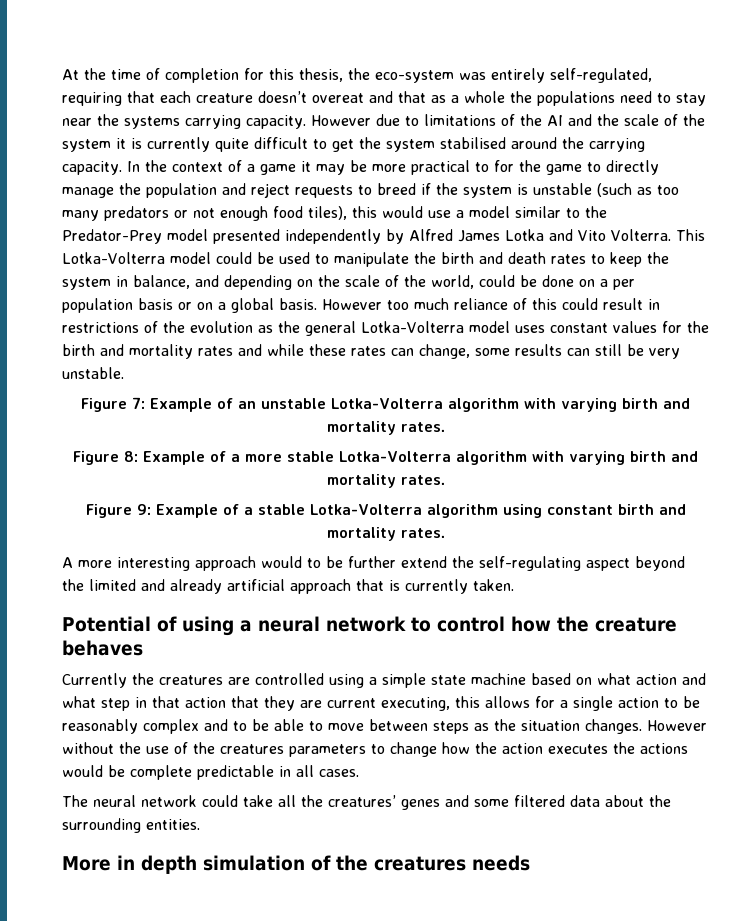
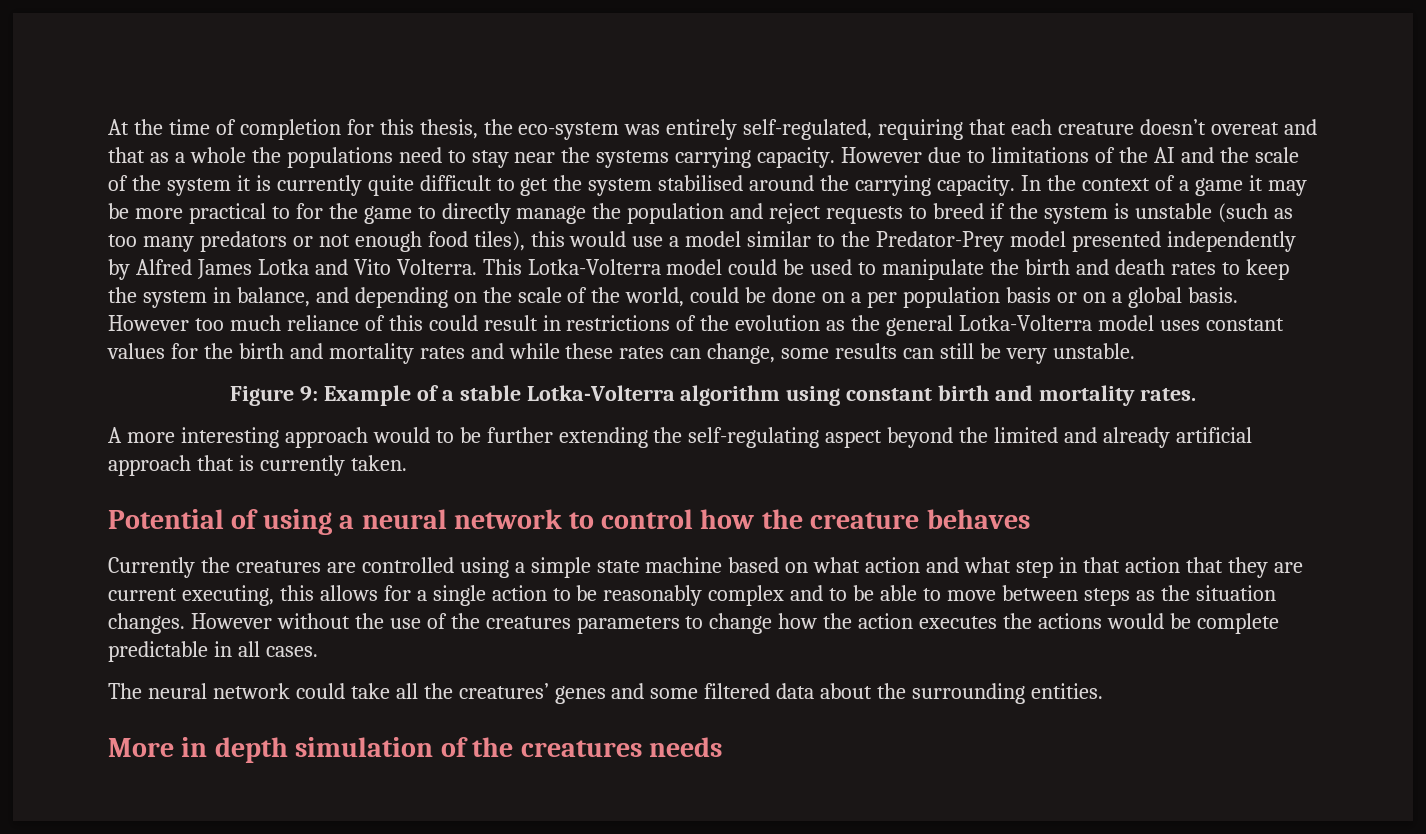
- Figure 7: Example of an unstable Lotka-Volterra algorithm with varying birth and mortality rates.
- Figure 8: Example of a more stable Lotka-Volterra algorithm with varying birth and mortality rates.
- A more interesting approach would to be further extend the self-regulating aspect beyond the limited and already artificial approach that is currently taken.
+ A more interesting approach would to be further extending the self-regulating aspect beyond the limited and already artificial approach that is currently taken.

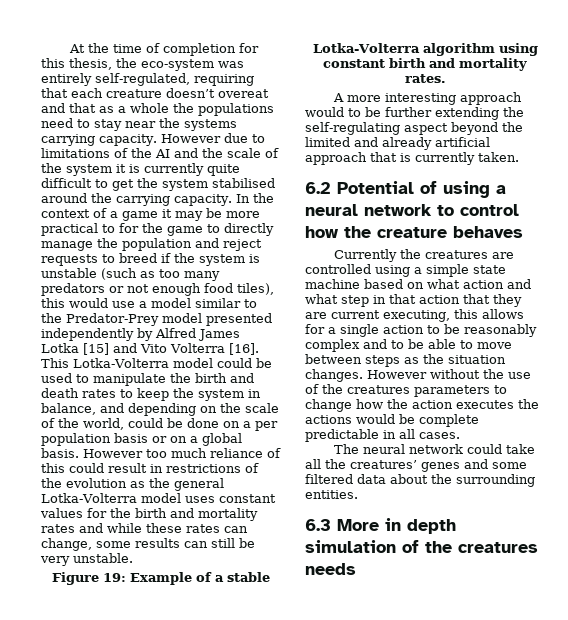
- In the context of a game it may be more practical to for the game to directly manage the population and reject requests to breed if the system is unstable (such as too many predators or not enough food tiles), this would use a model similar to the Predator-Prey model presented independently by Alfred James Lotka and Vito Volterra.
+ In the context of a game it may be more practical to for the game to directly manage the population and reject requests to breed if the system is unstable (such as too many predators or not enough food tiles), this would use a model similar to the Predator-Prey model presented independently by Alfred James Lotka [15] and Vito Volterra [16].
- Figure 9: Example of a stable Lotka-Volterra algorithm using constant birth and mortality rates.
+ Figure 19: Example of a stable Lotka-Volterra algorithm using constant birth and mortality rates.
- Potential of using a neural network to control how the creature behaves
+ 6.2 Potential of using a neural network to control how the creature behaves
- More in depth simulation of the creatures needs
+ 6.3 More in depth simulation of the creatures needs

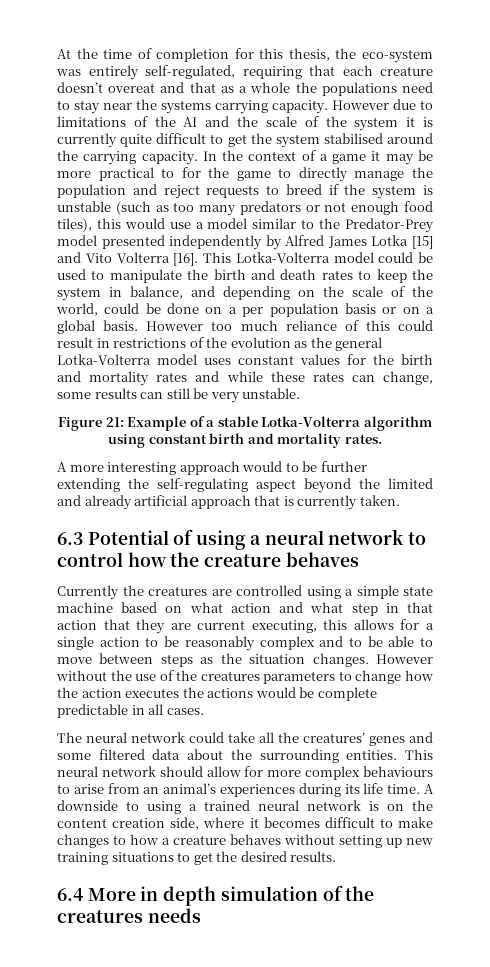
- Figure 19: Example of a stable Lotka-Volterra algorithm using constant birth and mortality rates.
+ Figure 21: Example of a stable Lotka-Volterra algorithm using constant birth and mortality rates.
- 6.2 Potential of using a neural network to control how the creature behaves
+ 6.3 Potential of using a neural network to control how the creature behaves
- The neural network could take all the creatures’ genes and some filtered data about the surrounding entities.
- 6.3 More in depth simulation of the creatures needs
+ The neural network could take all the creatures’ genes and some filtered data about the surrounding entities. This neural network should allow for more complex behaviours to arise from an animal’s experiences during its life time. A downside to using a trained neural network is on the content creation side, where it becomes difficult to make changes to how a creature behaves without setting up new training situations to get the desired results.
+ 6.4 More in depth simulation of the creatures needs

